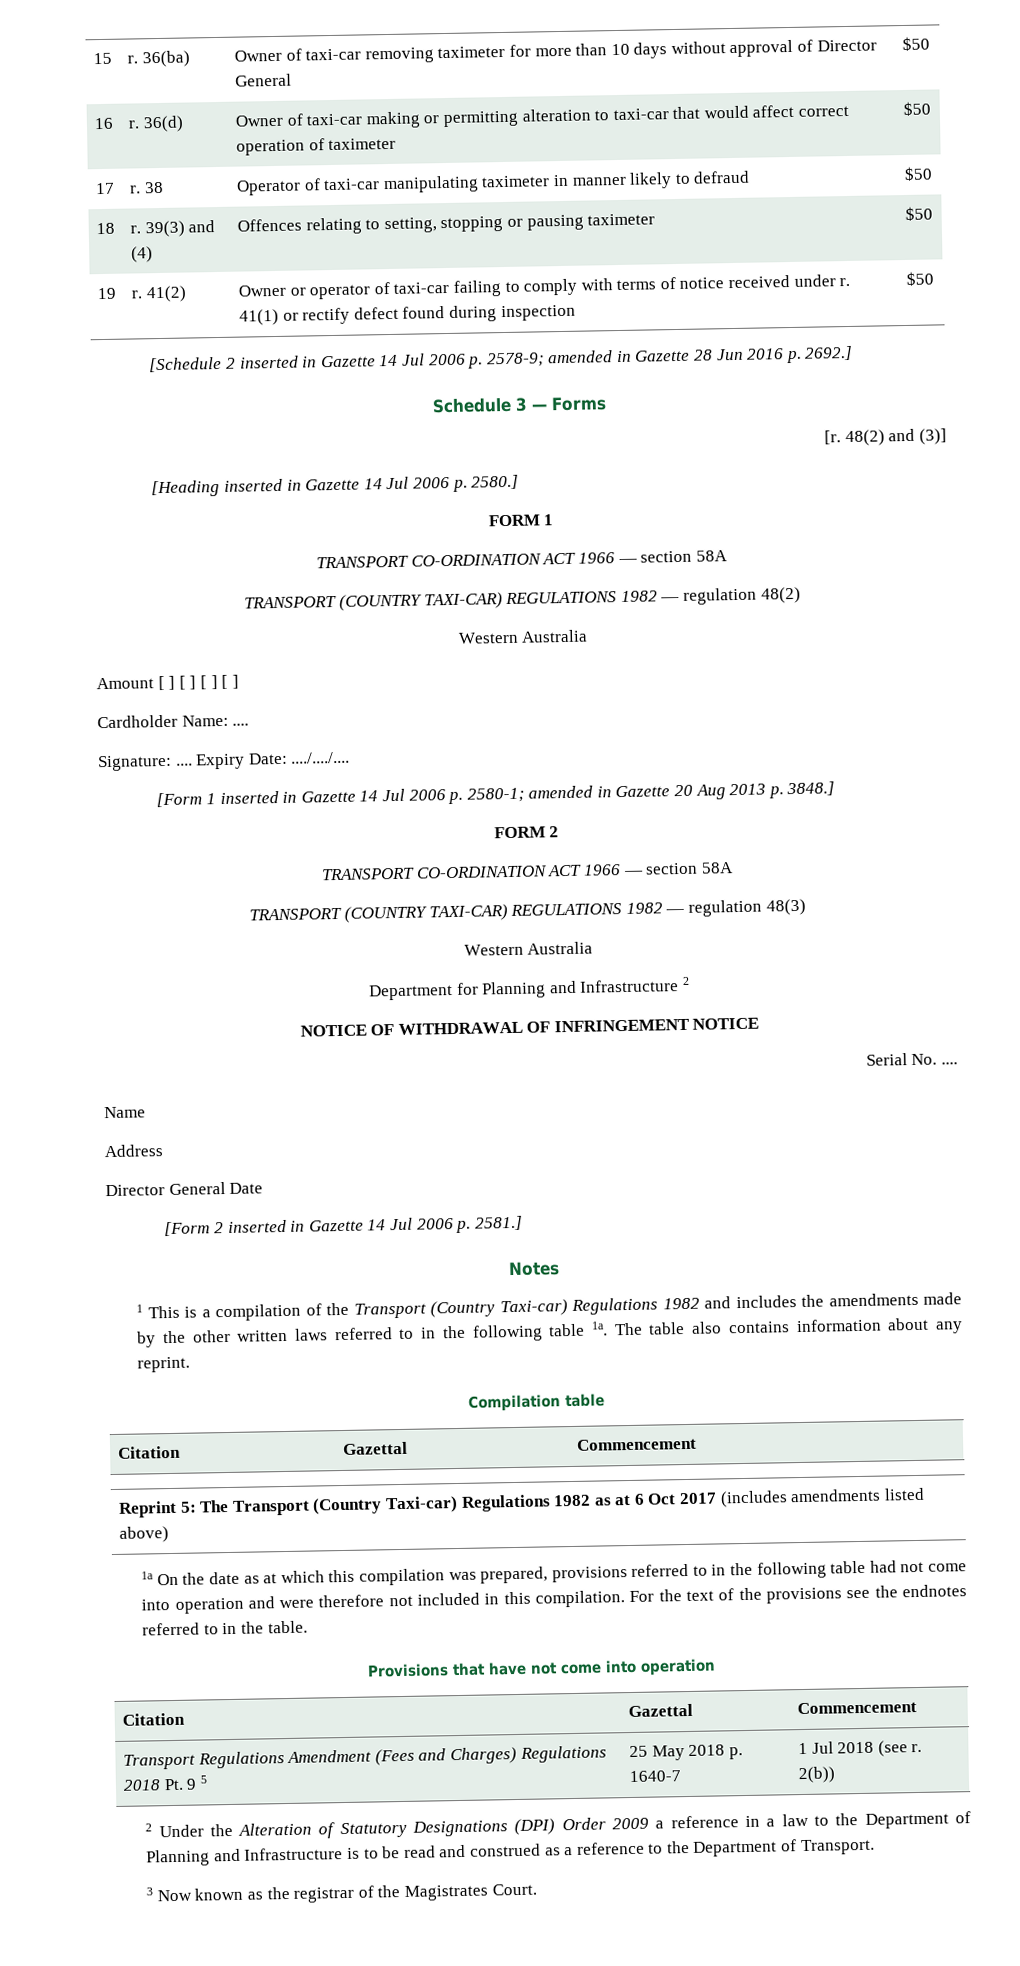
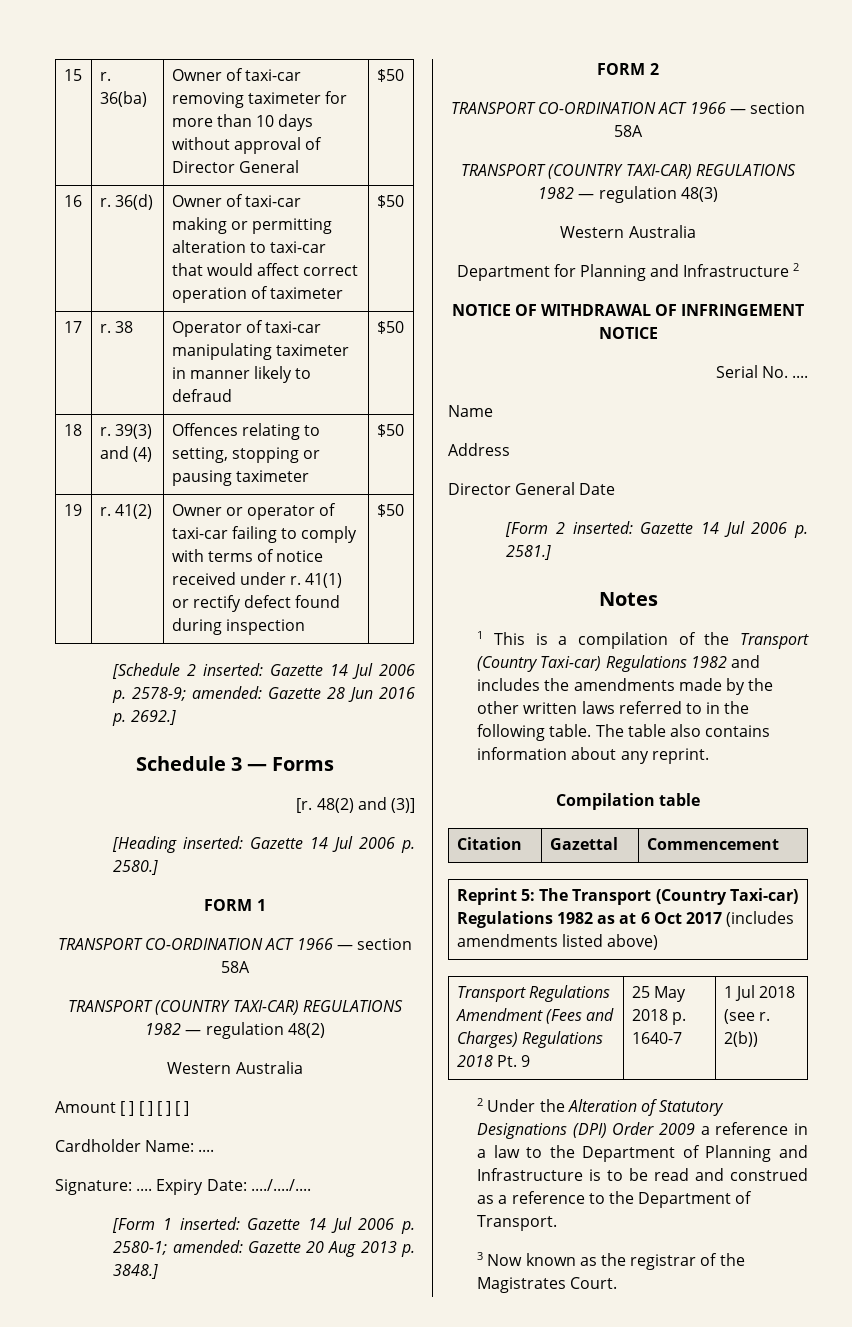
- [Schedule 2 inserted in Gazette 14 Jul 2006 p. 2578-9; amended in Gazette 28 Jun 2016 p. 2692.]
+ [Schedule 2 inserted: Gazette 14 Jul 2006 p. 2578-9; amended: Gazette 28 Jun 2016 p. 2692.]
- [Heading inserted in Gazette 14 Jul 2006 p. 2580.]
+ [Heading inserted: Gazette 14 Jul 2006 p. 2580.]
- [Form 1 inserted in Gazette 14 Jul 2006 p. 2580-1; amended in Gazette 20 Aug 2013 p. 3848.]
+ [Form 1 inserted: Gazette 14 Jul 2006 p. 2580-1; amended: Gazette 20 Aug 2013 p. 3848.]
- [Form 2 inserted in Gazette 14 Jul 2006 p. 2581.]
+ [Form 2 inserted: Gazette 14 Jul 2006 p. 2581.]
- 1 This is a compilation of the Transport (Country Taxi-car) Regulations 1982 and includes the amendments made by the other written laws referred to in the following table 1a.
+ 1 This is a compilation of the Transport (Country Taxi-car) Regulations 1982 and includes the amendments made by the other written laws referred to in the following table.
- 1a On the date as at which this compilation was prepared, provisions referred to in the following table had not come into operation and were therefore not included in this compilation. For the text of the provisions see the endnotes referred to in the table.
- Provisions that have not come into operation
- Citation | Gazettal | Commencement
- Transport Regulations Amendment (Fees and Charges) Regulations 2018 Pt. 9 5 | 25 May 2018 p. 1640-7 | 1 Jul 2018 (see r. 2(b))
+ Transport Regulations Amendment (Fees and Charges) Regulations 2018 Pt. 9 | 25 May 2018 p. 1640-7 | 1 Jul 2018 (see r. 2(b))

